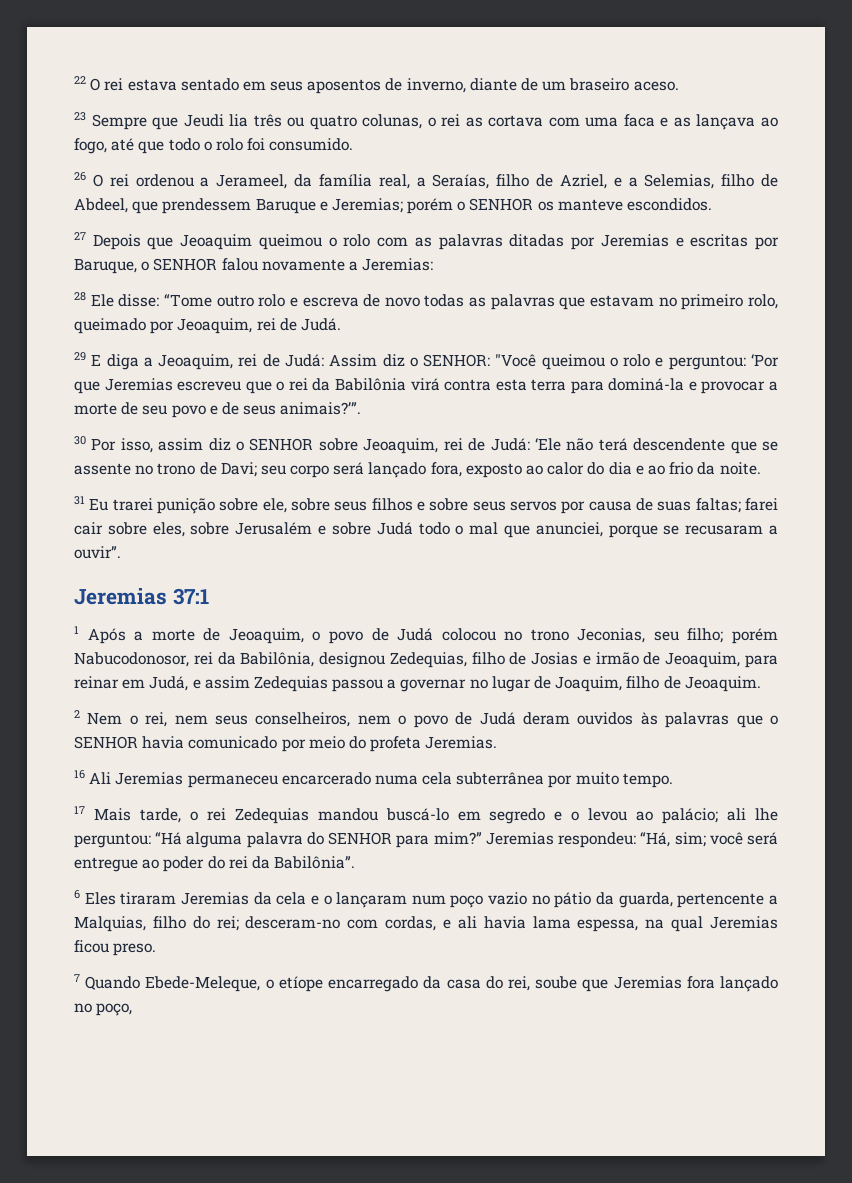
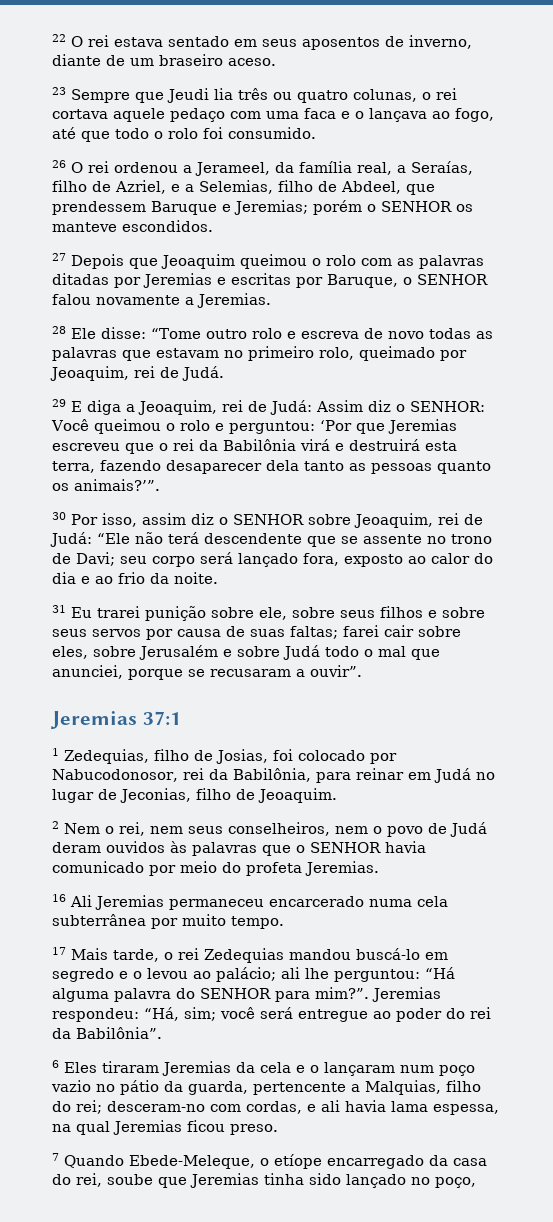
- 23 Sempre que Jeudi lia três ou quatro colunas, o rei as cortava com uma faca e as lançava ao fogo, até que todo o rolo foi consumido.
+ 23 Sempre que Jeudi lia três ou quatro colunas, o rei cortava aquele pedaço com uma faca e o lançava ao fogo, até que todo o rolo foi consumido.
- 27 Depois que Jeoaquim queimou o rolo com as palavras ditadas por Jeremias e escritas por Baruque, o SENHOR falou novamente a Jeremias:
+ 27 Depois que Jeoaquim queimou o rolo com as palavras ditadas por Jeremias e escritas por Baruque, o SENHOR falou novamente a Jeremias.
- 29 E diga a Jeoaquim, rei de Judá: Assim diz o SENHOR: "Você queimou o rolo e perguntou: ‘Por que Jeremias escreveu que o rei da Babilônia virá contra esta terra para dominá-la e provocar a morte de seu povo e de seus animais?’”.
+ 29 E diga a Jeoaquim, rei de Judá: Assim diz o SENHOR: Você queimou o rolo e perguntou: ‘Por que Jeremias escreveu que o rei da Babilônia virá e destruirá esta terra, fazendo desaparecer dela tanto as pessoas quanto os animais?’”.
- 30 Por isso, assim diz o SENHOR sobre Jeoaquim, rei de Judá: ‘Ele não terá descendente que se assente no trono de Davi; seu corpo será lançado fora, exposto ao calor do dia e ao frio da noite.
+ 30 Por isso, assim diz o SENHOR sobre Jeoaquim, rei de Judá: “Ele não terá descendente que se assente no trono de Davi; seu corpo será lançado fora, exposto ao calor do dia e ao frio da noite.
- 1 Após a morte de Jeoaquim, o povo de Judá colocou no trono Jeconias, seu filho; porém Nabucodonosor, rei da Babilônia, designou Zedequias, filho de Josias e irmão de Jeoaquim, para reinar em Judá, e assim Zedequias passou a governar no lugar de Joaquim, filho de Jeoaquim.
+ 1 Zedequias, filho de Josias, foi colocado por Nabucodonosor, rei da Babilônia, para reinar em Judá no lugar de Jeconias, filho de Jeoaquim.
- 17 Mais tarde, o rei Zedequias mandou buscá-lo em segredo e o levou ao palácio; ali lhe perguntou: “Há alguma palavra do SENHOR para mim?”
+ 17 Mais tarde, o rei Zedequias mandou buscá-lo em segredo e o levou ao palácio; ali lhe perguntou: “Há alguma palavra do SENHOR para mim?”.
- 7 Quando Ebede-Meleque, o etíope encarregado da casa do rei, soube que Jeremias fora lançado no poço,
+ 7 Quando Ebede-Meleque, o etíope encarregado da casa do rei, soube que Jeremias tinha sido lançado no poço,

